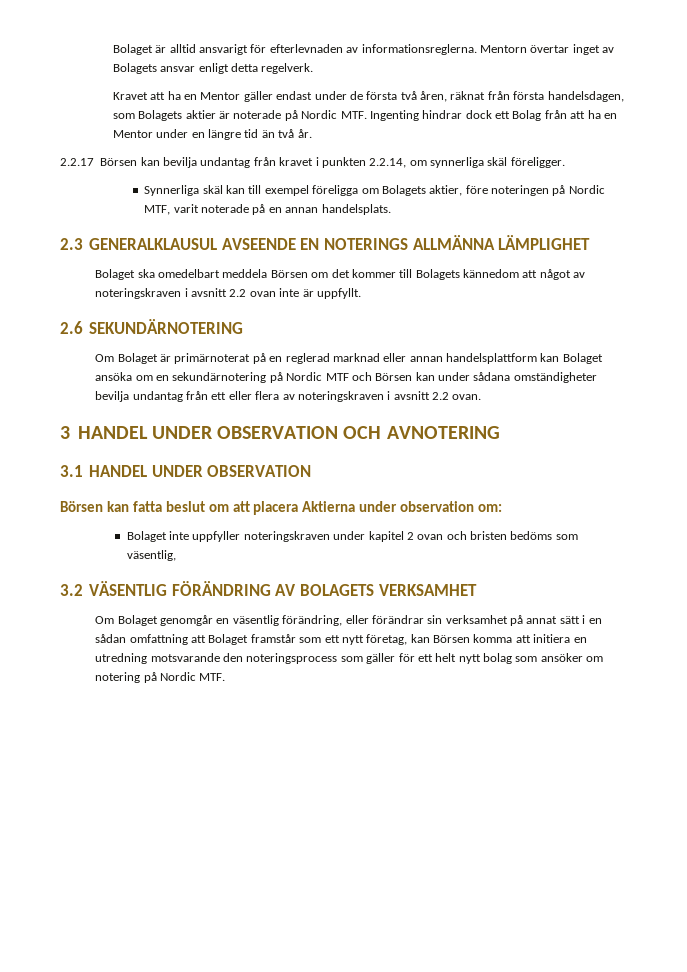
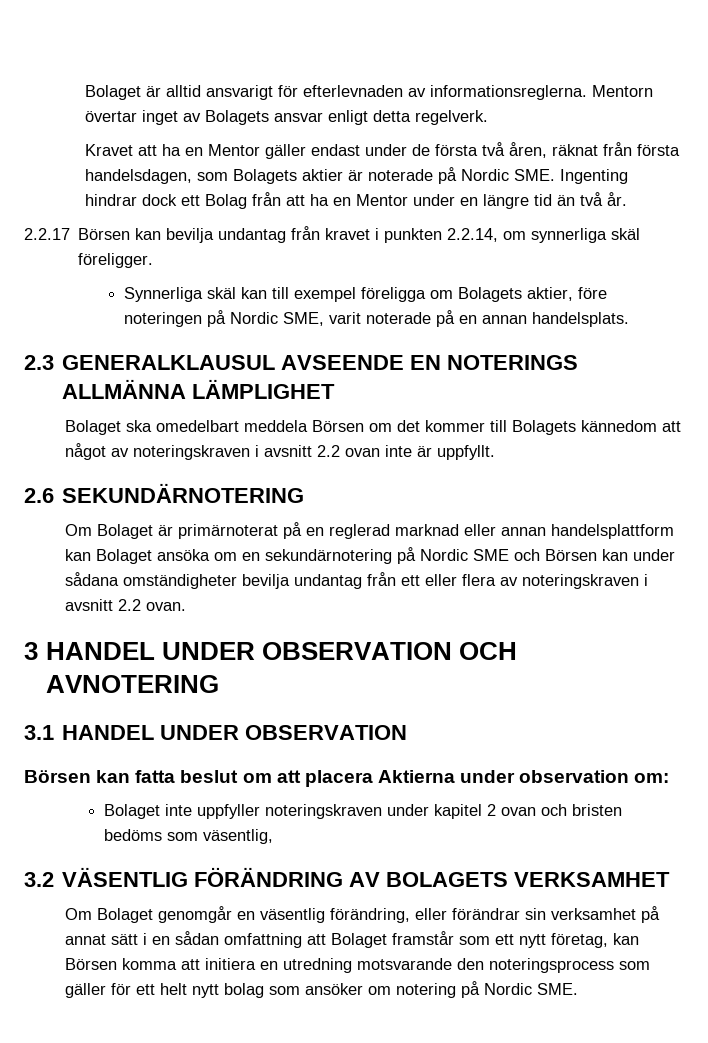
- Kravet att ha en Mentor gäller endast under de första två åren, räknat från första handelsdagen, som Bolagets aktier är noterade på Nordic MTF. Ingenting hindrar dock ett Bolag från att ha en Mentor under en längre tid än två år.
+ Kravet att ha en Mentor gäller endast under de första två åren, räknat från första handelsdagen, som Bolagets aktier är noterade på Nordic SME. Ingenting hindrar dock ett Bolag från att ha en Mentor under en längre tid än två år.
- Synnerliga skäl kan till exempel föreligga om Bolagets aktier, före noteringen på Nordic MTF, varit noterade på en annan handelsplats.
+ Synnerliga skäl kan till exempel föreligga om Bolagets aktier, före noteringen på Nordic SME, varit noterade på en annan handelsplats.
- Om Bolaget är primärnoterat på en reglerad marknad eller annan handelsplattform kan Bolaget ansöka om en sekundärnotering på Nordic MTF och Börsen kan under sådana omständigheter bevilja undantag från ett eller flera av noteringskraven i avsnitt 2.2 ovan.
+ Om Bolaget är primärnoterat på en reglerad marknad eller annan handelsplattform kan Bolaget ansöka om en sekundärnotering på Nordic SME och Börsen kan under sådana omständigheter bevilja undantag från ett eller flera av noteringskraven i avsnitt 2.2 ovan.
- Om Bolaget genomgår en väsentlig förändring, eller förändrar sin verksamhet på annat sätt i en sådan omfattning att Bolaget framstår som ett nytt företag, kan Börsen komma att initiera en utredning motsvarande den noteringsprocess som gäller för ett helt nytt bolag som ansöker om notering på Nordic MTF.
+ Om Bolaget genomgår en väsentlig förändring, eller förändrar sin verksamhet på annat sätt i en sådan omfattning att Bolaget framstår som ett nytt företag, kan Börsen komma att initiera en utredning motsvarande den noteringsprocess som gäller för ett helt nytt bolag som ansöker om notering på Nordic SME.

